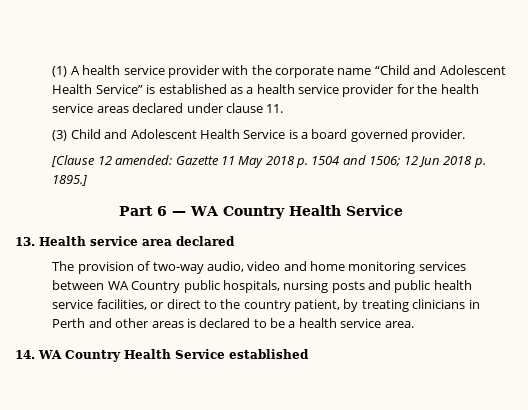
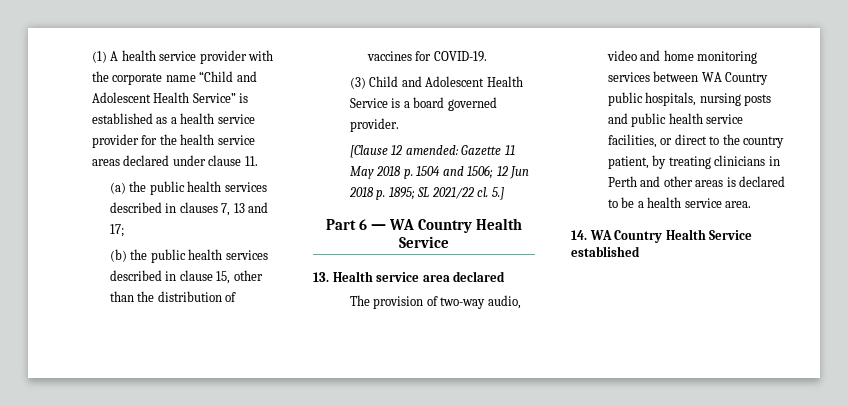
+ (a) the public health services described in clauses 7, 13 and 17;
+ (b) the public health services described in clause 15, other than the distribution of vaccines for COVID-19.
- [Clause 12 amended: Gazette 11 May 2018 p. 1504 and 1506; 12 Jun 2018 p. 1895.]
+ [Clause 12 amended: Gazette 11 May 2018 p. 1504 and 1506; 12 Jun 2018 p. 1895; SL 2021/22 cl. 5.]

